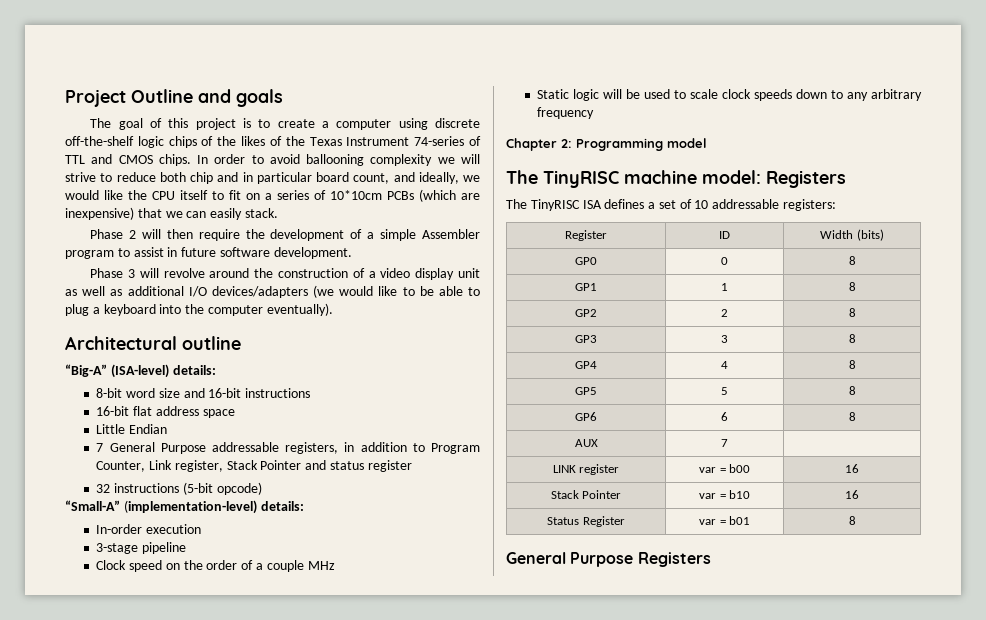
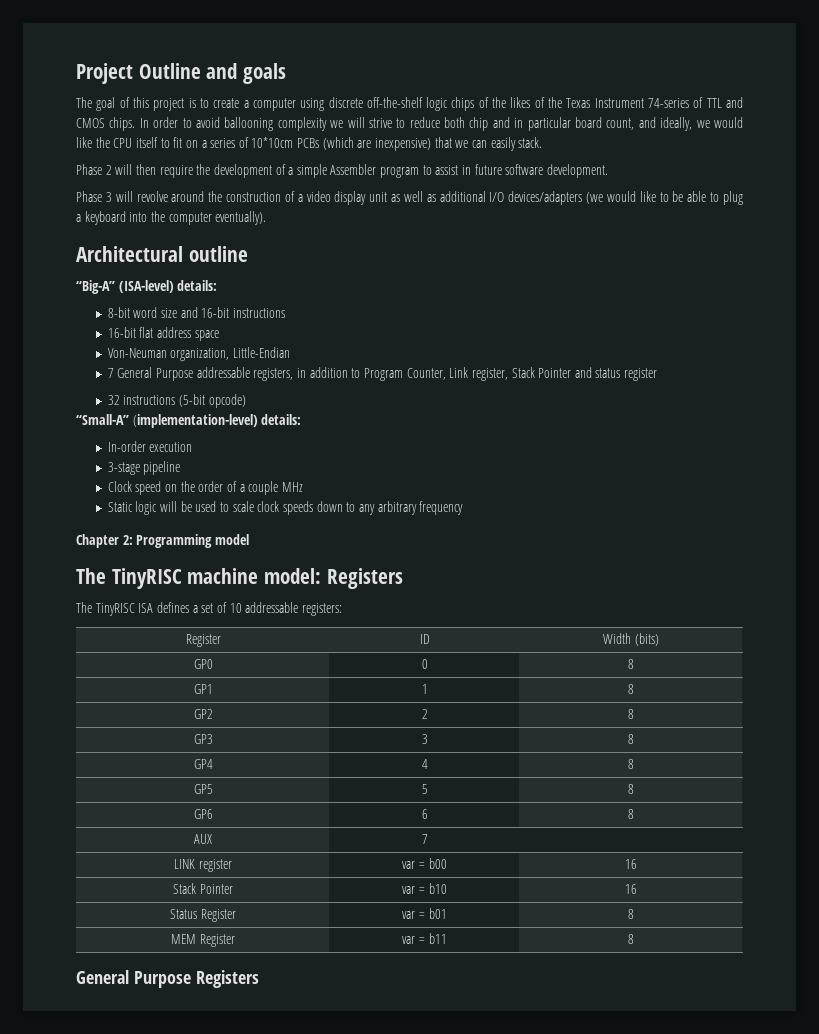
- Little Endian
+ Von-Neuman organization, Little-Endian
+ MEM Register | var = b11 | 8

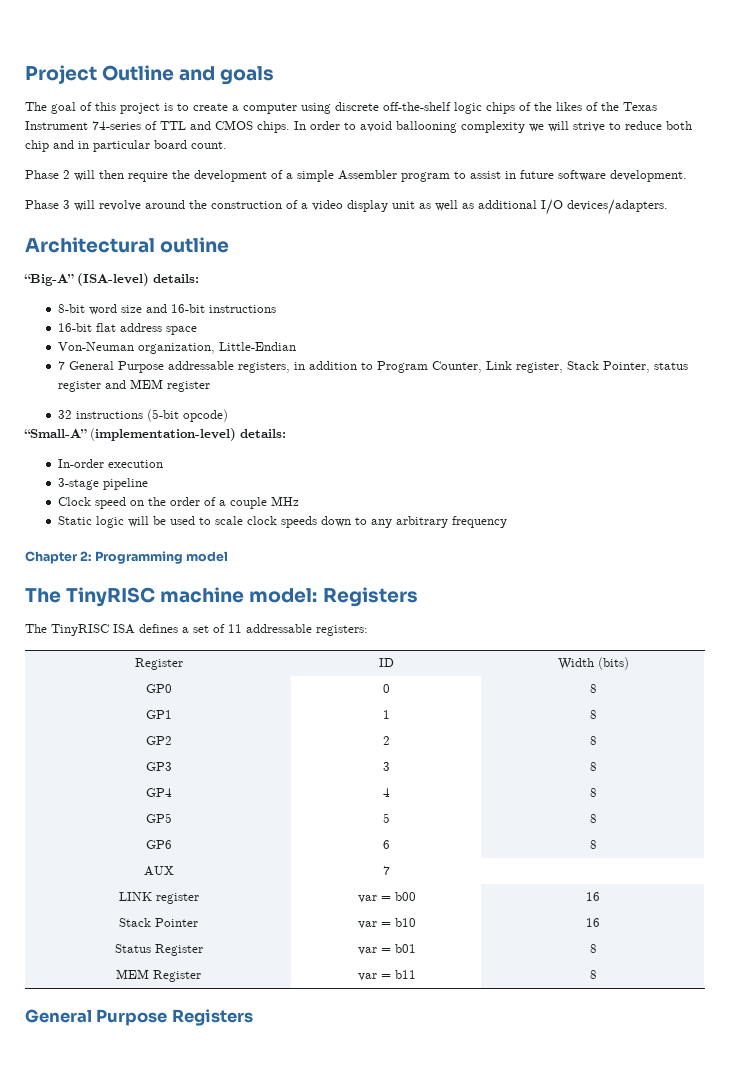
- In order to avoid ballooning complexity we will strive to reduce both chip and in particular board count, and ideally, we would like the CPU itself to fit on a series of 10*10cm PCBs (which are inexpensive) that we can easily stack.
+ In order to avoid ballooning complexity we will strive to reduce both chip and in particular board count.
- Phase 3 will revolve around the construction of a video display unit as well as additional I/O devices/adapters (we would like to be able to plug a keyboard into the computer eventually).
+ Phase 3 will revolve around the construction of a video display unit as well as additional I/O devices/adapters.
- 7 General Purpose addressable registers, in addition to Program Counter, Link register, Stack Pointer and status register
+ 7 General Purpose addressable registers, in addition to Program Counter, Link register, Stack Pointer, status register and MEM register
- The TinyRISC ISA defines a set of 10 addressable registers:
+ The TinyRISC ISA defines a set of 11 addressable registers:

